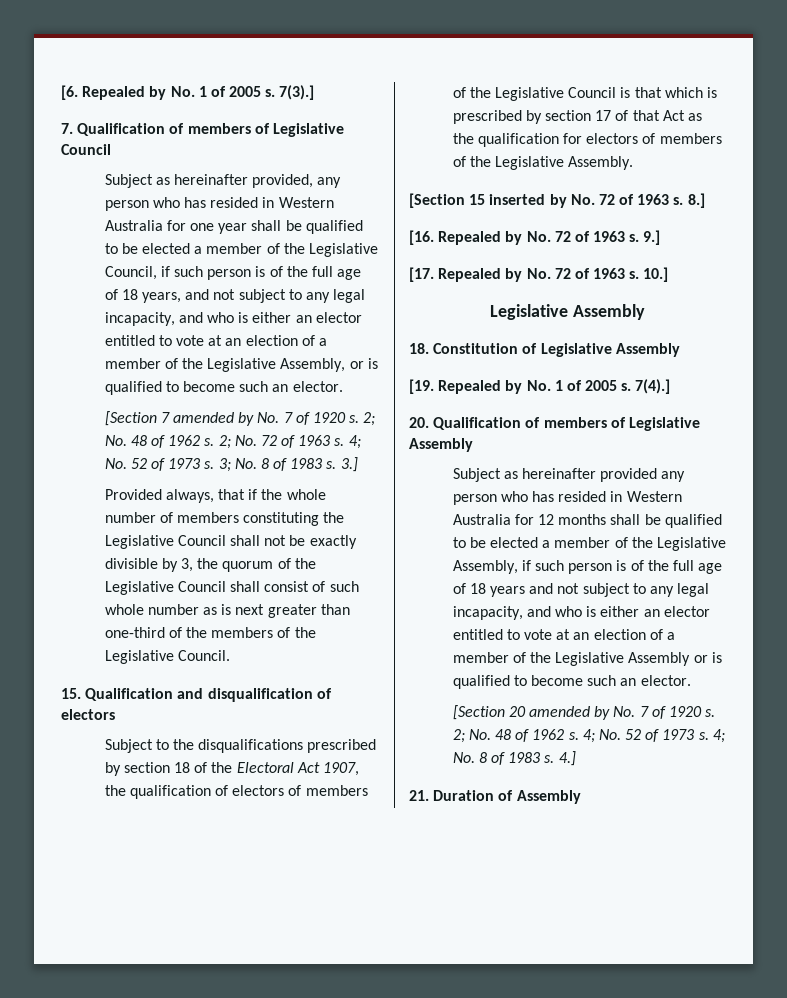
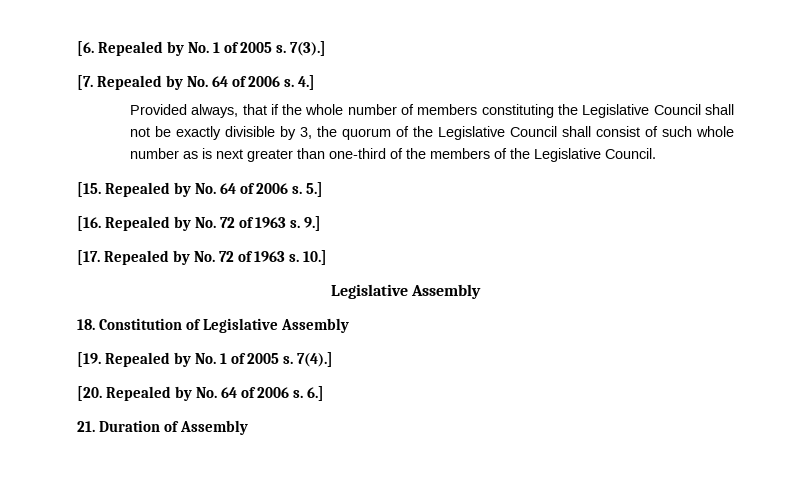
- 7. Qualification of members of Legislative Council
- Subject as hereinafter provided, any person who has resided in Western Australia for one year shall be qualified to be elected a member of the Legislative Council, if such person is of the full age of 18 years, and not subject to any legal incapacity, and who is either an elector entitled to vote at an election of a member of the Legislative Assembly, or is qualified to become such an elector.
- [Section 7 amended by No. 7 of 1920 s. 2; No. 48 of 1962 s. 2; No. 72 of 1963 s. 4; No. 52 of 1973 s. 3; No. 8 of 1983 s. 3.]
+ [7. Repealed by No. 64 of 2006 s. 4.]
- 15. Qualification and disqualification of electors
- Subject to the disqualifications prescribed by section 18 of the Electoral Act 1907, the qualification of electors of members of the Legislative Council is that which is prescribed by section 17 of that Act as the qualification for electors of members of the Legislative Assembly.
- [Section 15 inserted by No. 72 of 1963 s. 8.]
+ [15. Repealed by No. 64 of 2006 s. 5.]
- 20. Qualification of members of Legislative Assembly
- Subject as hereinafter provided any person who has resided in Western Australia for 12 months shall be qualified to be elected a member of the Legislative Assembly, if such person is of the full age of 18 years and not subject to any legal incapacity, and who is either an elector entitled to vote at an election of a member of the Legislative Assembly or is qualified to become such an elector.
- [Section 20 amended by No. 7 of 1920 s. 2; No. 48 of 1962 s. 4; No. 52 of 1973 s. 4; No. 8 of 1983 s. 4.]
+ [20. Repealed by No. 64 of 2006 s. 6.]

